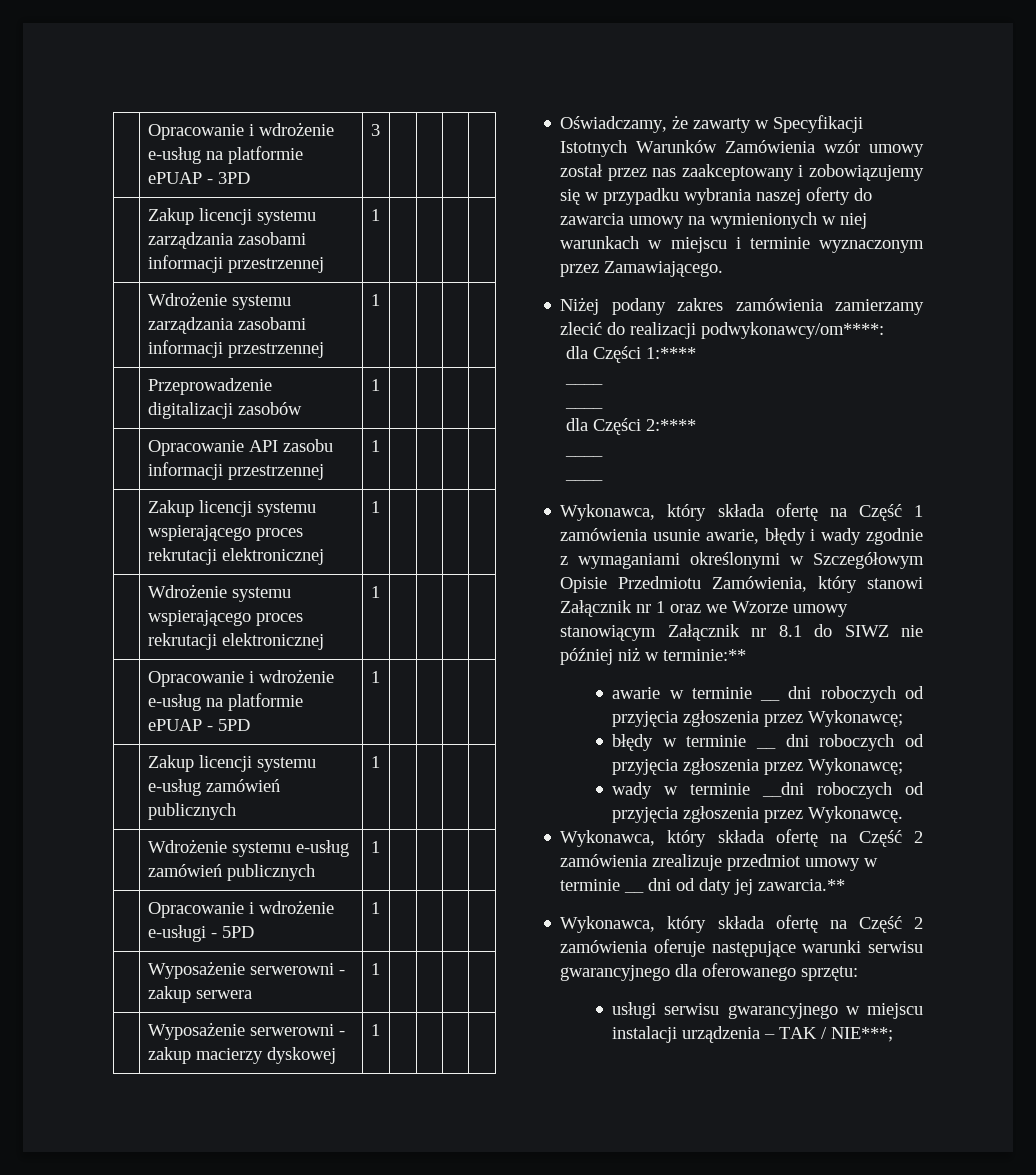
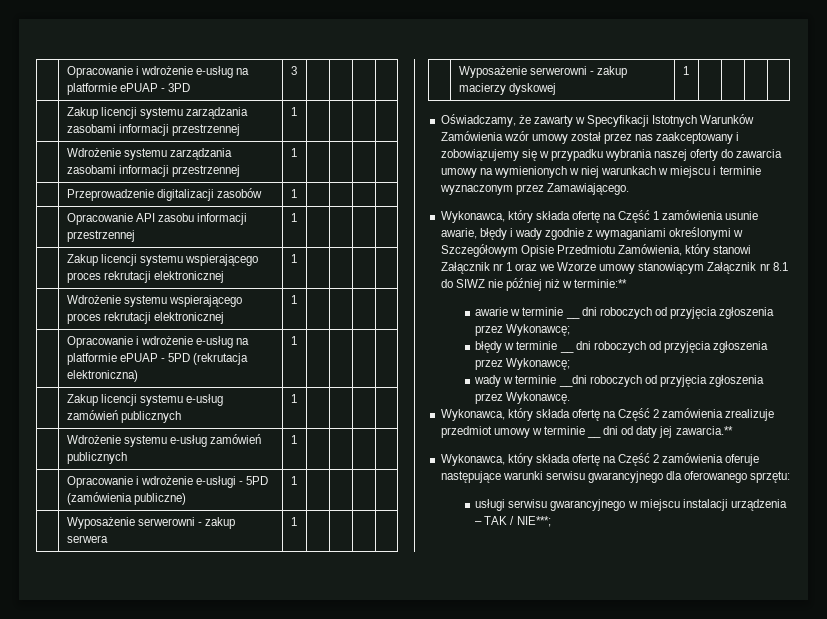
- | Opracowanie i wdrożenie e-usług na platformie ePUAP - 5PD | 1 | | | |
+ | Opracowanie i wdrożenie e-usług na platformie ePUAP - 5PD (rekrutacja elektroniczna) | 1 | | | |
- | Opracowanie i wdrożenie e-usługi - 5PD | 1 | | | |
+ | Opracowanie i wdrożenie e-usługi - 5PD (zamówienia publiczne) | 1 | | | |
- Niżej podany zakres zamówienia zamierzamy zlecić do realizacji podwykonawcy/om****:
- dla Części 1:****
- ____
- ____
- dla Części 2:****
- ____
- ____

